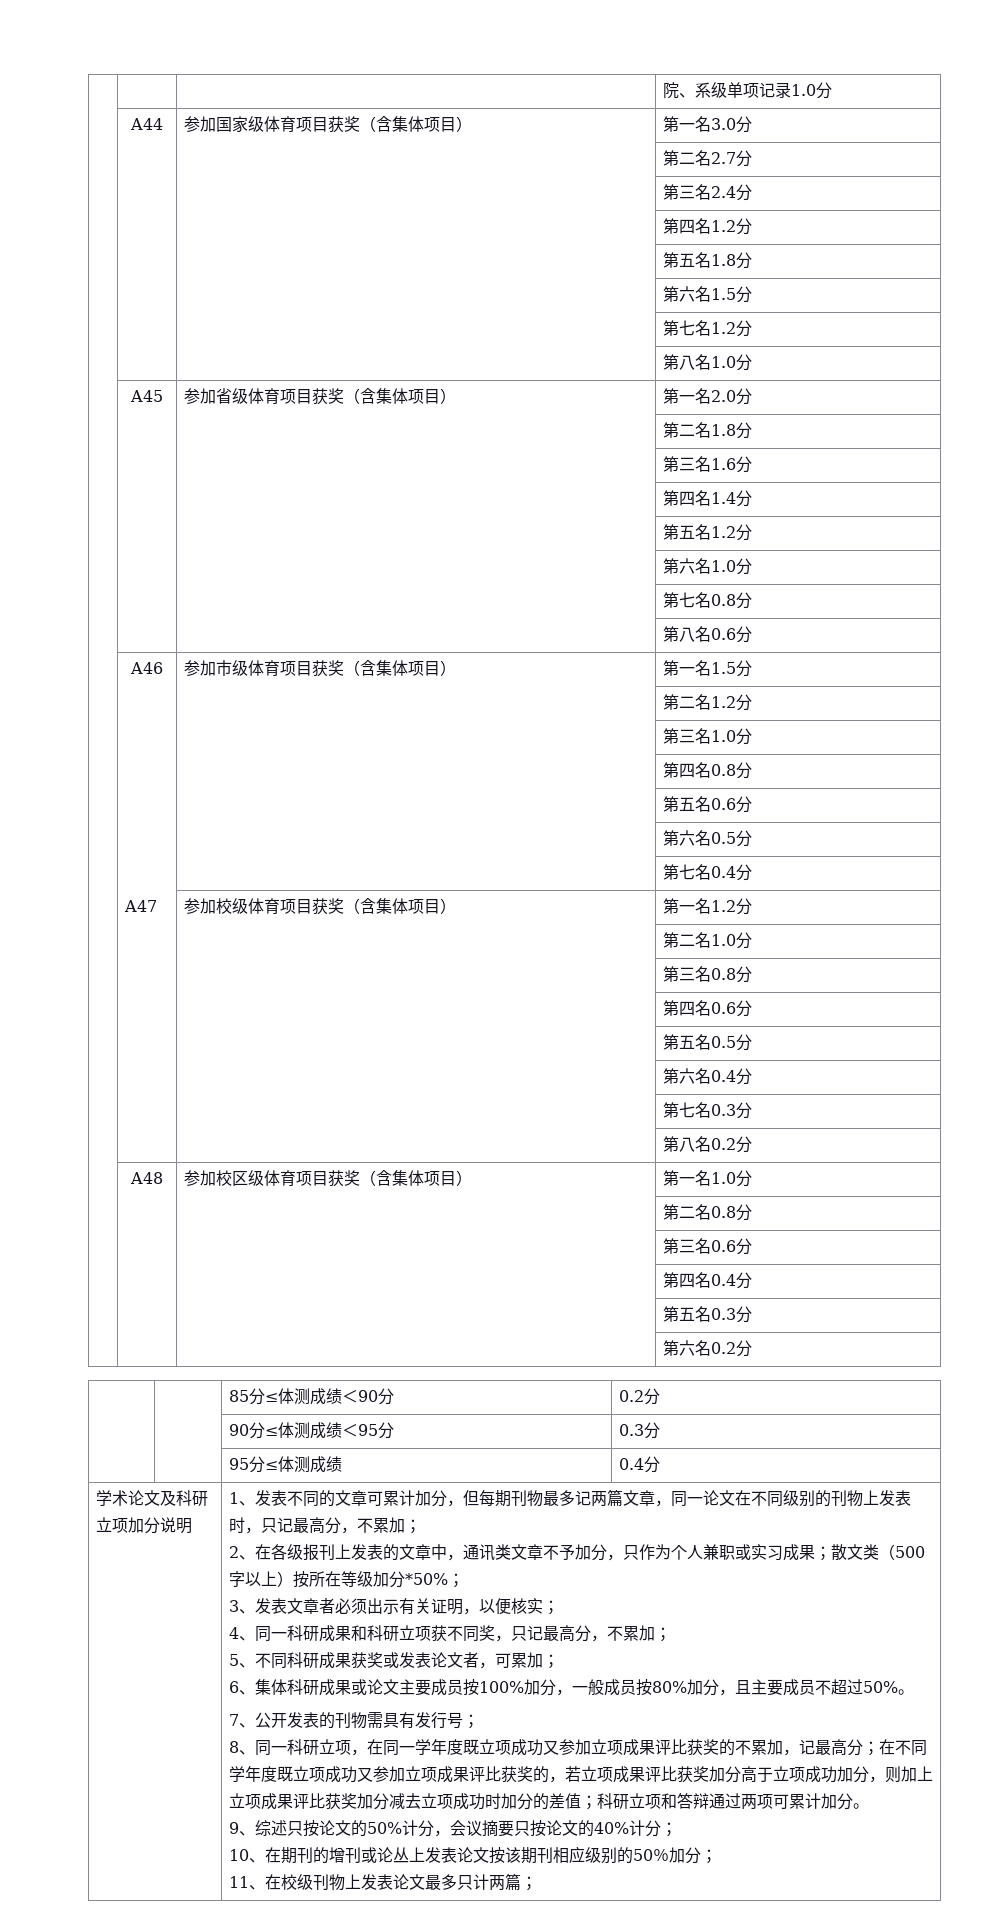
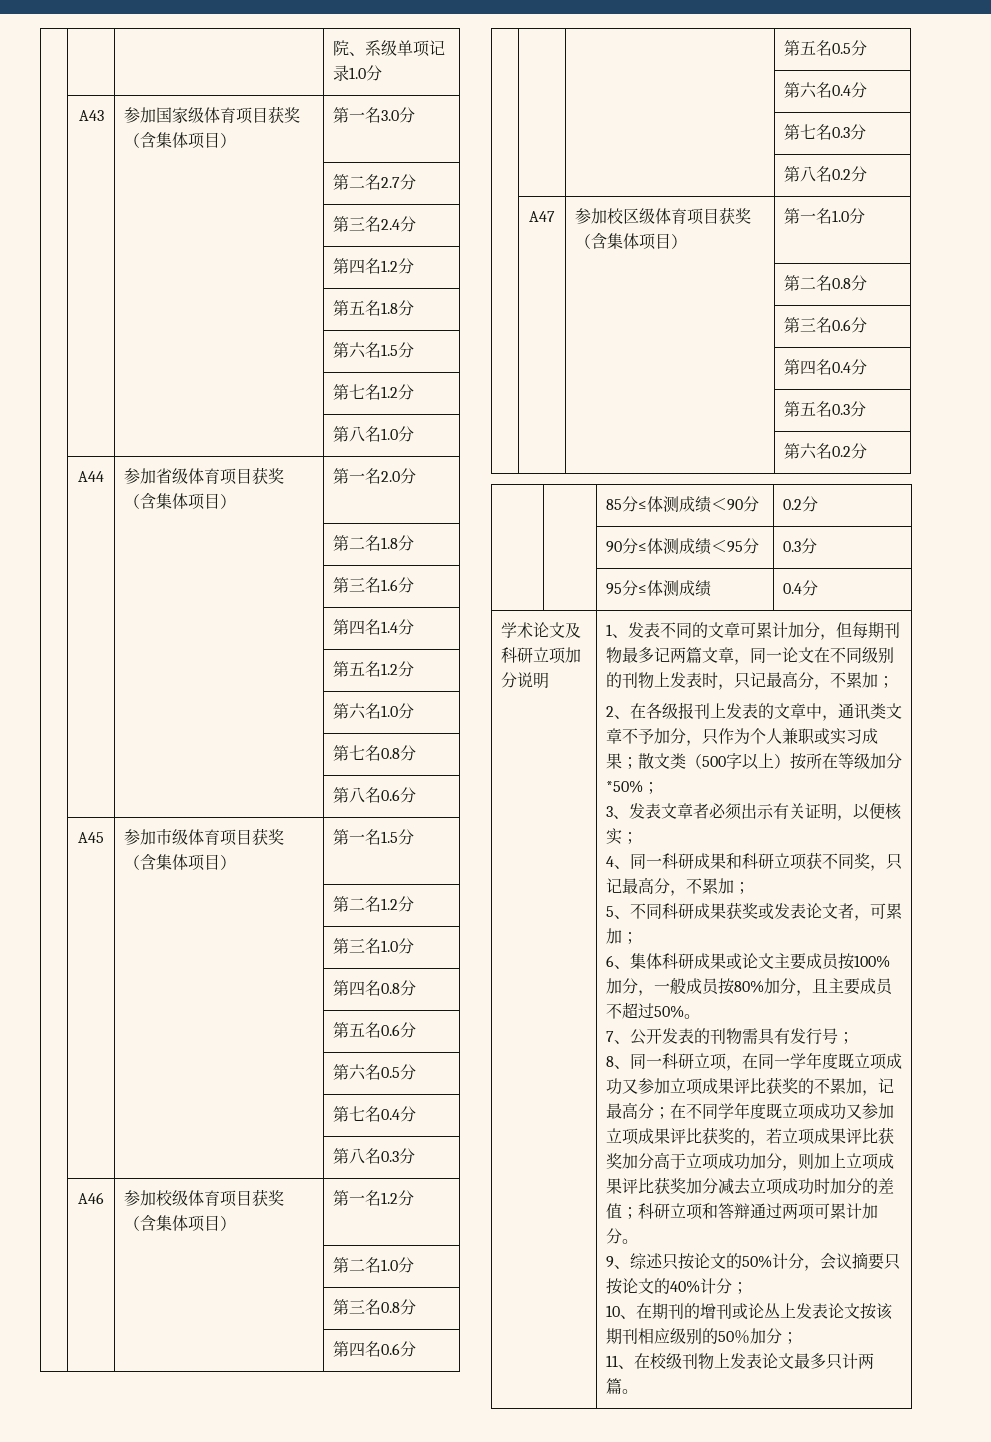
- | A44 | 参加国家级体育项目获奖（含集体项目） | 第一名3.0分
+ | A43 | 参加国家级体育项目获奖（含集体项目） | 第一名3.0分
- | A45 | 参加省级体育项目获奖（含集体项目） | 第一名2.0分
+ | A44 | 参加省级体育项目获奖（含集体项目） | 第一名2.0分
- | A46 | 参加市级体育项目获奖（含集体项目） | 第一名1.5分
+ | A45 | 参加市级体育项目获奖（含集体项目） | 第一名1.5分
- | A47 | 参加校级体育项目获奖（含集体项目） | 第一名1.2分
+ | | | 第八名0.3分
+ | A46 | 参加校级体育项目获奖（含集体项目） | 第一名1.2分
- | A48 | 参加校区级体育项目获奖（含集体项目） | 第一名1.0分
+ | A47 | 参加校区级体育项目获奖（含集体项目） | 第一名1.0分
- 11、在校级刊物上发表论文最多只计两篇；
+ 11、在校级刊物上发表论文最多只计两篇。

